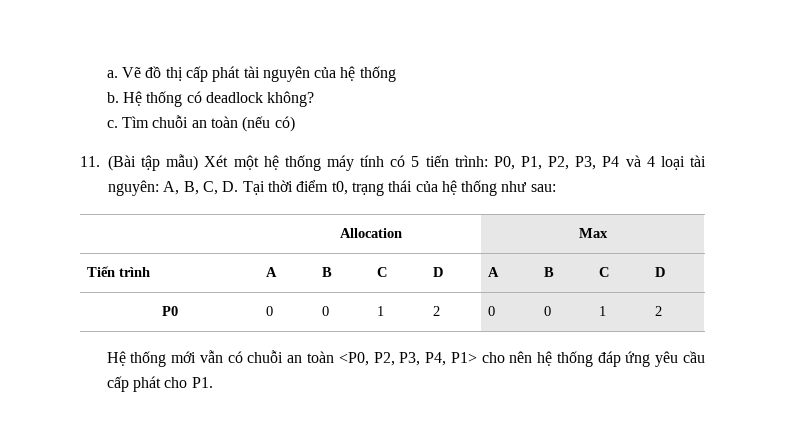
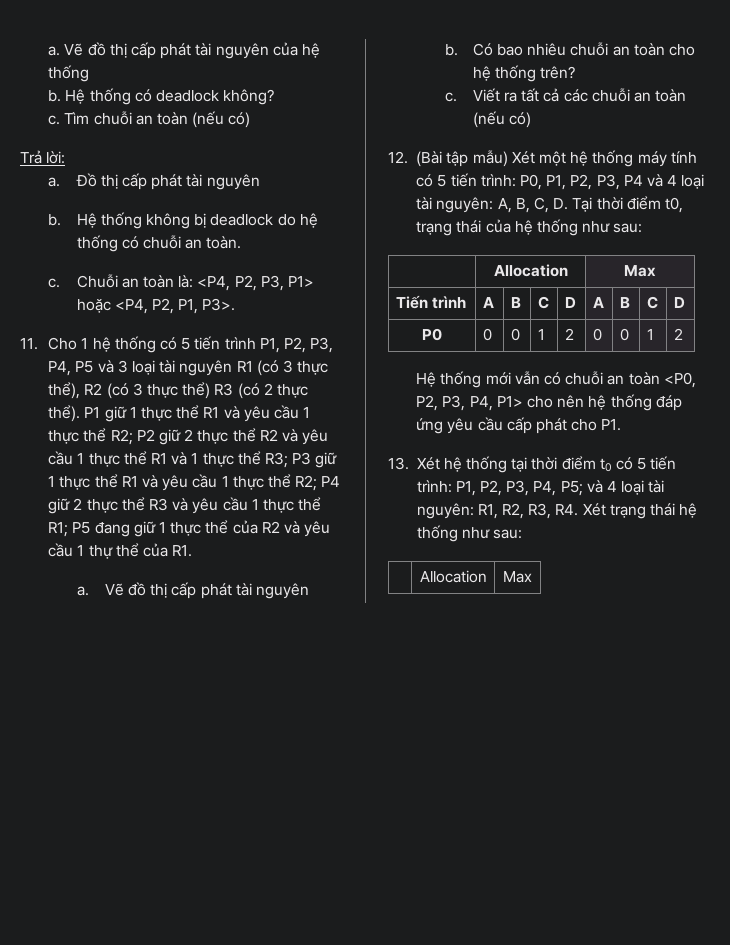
- 11. (Bài tập mẫu) Xét một hệ thống máy tính có 5 tiến trình: P0, P1, P2, P3, P4 và 4 loại tài nguyên: A, B, C, D. Tại thời điểm t0, trạng thái của hệ thống như sau:
+ Trả lời:
+ a. Đồ thị cấp phát tài nguyên
+ b. Hệ thống không bị deadlock do hệ thống có chuỗi an toàn.
+ c. Chuỗi an toàn là: <P4, P2, P3, P1> hoặc <P4, P2, P1, P3>.
+ 11. Cho 1 hệ thống có 5 tiến trình P1, P2, P3, P4, P5 và 3 loại tài nguyên R1 (có 3 thực thể), R2 (có 3 thực thể) R3 (có 2 thực thể). P1 giữ 1 thực thể R1 và yêu cầu 1 thực thể R2; P2 giữ 2 thực thể R2 và yêu cầu 1 thực thể R1 và 1 thực thể R3; P3 giữ 1 thực thể R1 và yêu cầu 1 thực thể R2; P4 giữ 2 thực thể R3 và yêu cầu 1 thực thể R1; P5 đang giữ 1 thực thể của R2 và yêu cầu 1 thự thể của R1.
+ a. Vẽ đồ thị cấp phát tài nguyên
+ b. Có bao nhiêu chuỗi an toàn cho hệ thống trên?
+ c. Viết ra tất cả các chuỗi an toàn (nếu có)
+ 12. (Bài tập mẫu) Xét một hệ thống máy tính có 5 tiến trình: P0, P1, P2, P3, P4 và 4 loại tài nguyên: A, B, C, D. Tại thời điểm t0, trạng thái của hệ thống như sau:
+ 13. Xét hệ thống tại thời điểm t0 có 5 tiến trình: P1, P2, P3, P4, P5; và 4 loại tài nguyên: R1, R2, R3, R4. Xét trạng thái hệ thống như sau:
+ | Allocation | Max

